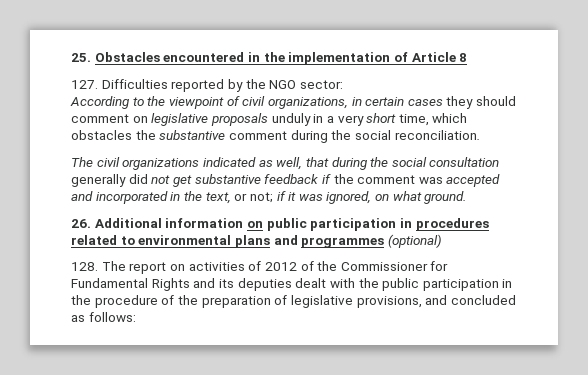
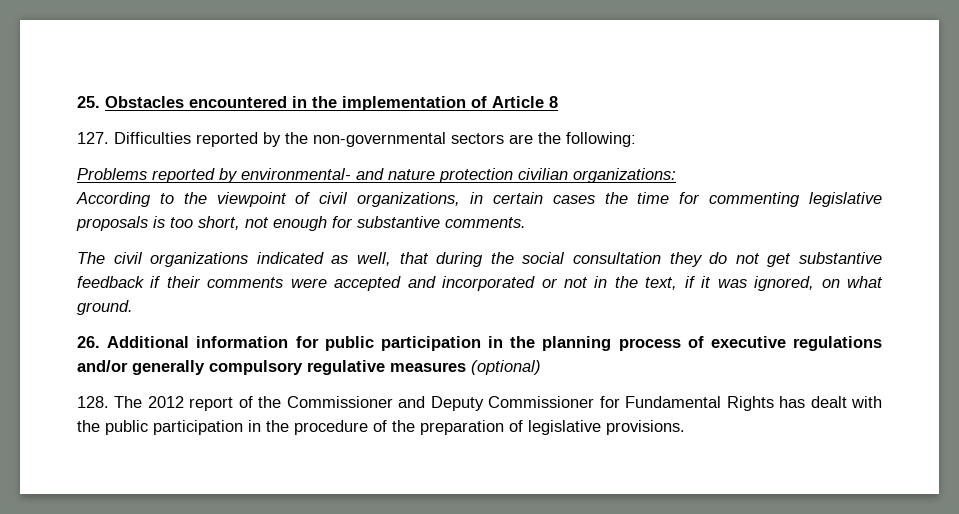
- 127. Difficulties reported by the NGO sector:
+ 127. Difficulties reported by the non-governmental sectors are the following:
+ Problems reported by environmental- and nature protection civilian organizations:
- According to the viewpoint of civil organizations, in certain cases they should comment on legislative proposals unduly in a very short time, which obstacles the substantive comment during the social reconciliation.
+ According to the viewpoint of civil organizations, in certain cases the time for commenting legislative proposals is too short, not enough for substantive comments.
- The civil organizations indicated as well, that during the social consultation generally did not get substantive feedback if the comment was accepted and incorporated in the text, or not; if it was ignored, on what ground.
+ The civil organizations indicated as well, that during the social consultation they do not get substantive feedback if their comments were accepted and incorporated or not in the text, if it was ignored, on what ground.
- 26. Additional information on public participation in procedures related to environmental plans and programmes (optional)
- 128. The report on activities of 2012 of the Commissioner for Fundamental Rights and its deputies dealt with the public participation in the procedure of the preparation of legislative provisions, and concluded as follows:
+ 26. Additional information for public participation in the planning process of executive regulations and/or generally compulsory regulative measures (optional)
+ 128. The 2012 report of the Commissioner and Deputy Commissioner for Fundamental Rights has dealt with the public participation in the procedure of the preparation of legislative provisions.

